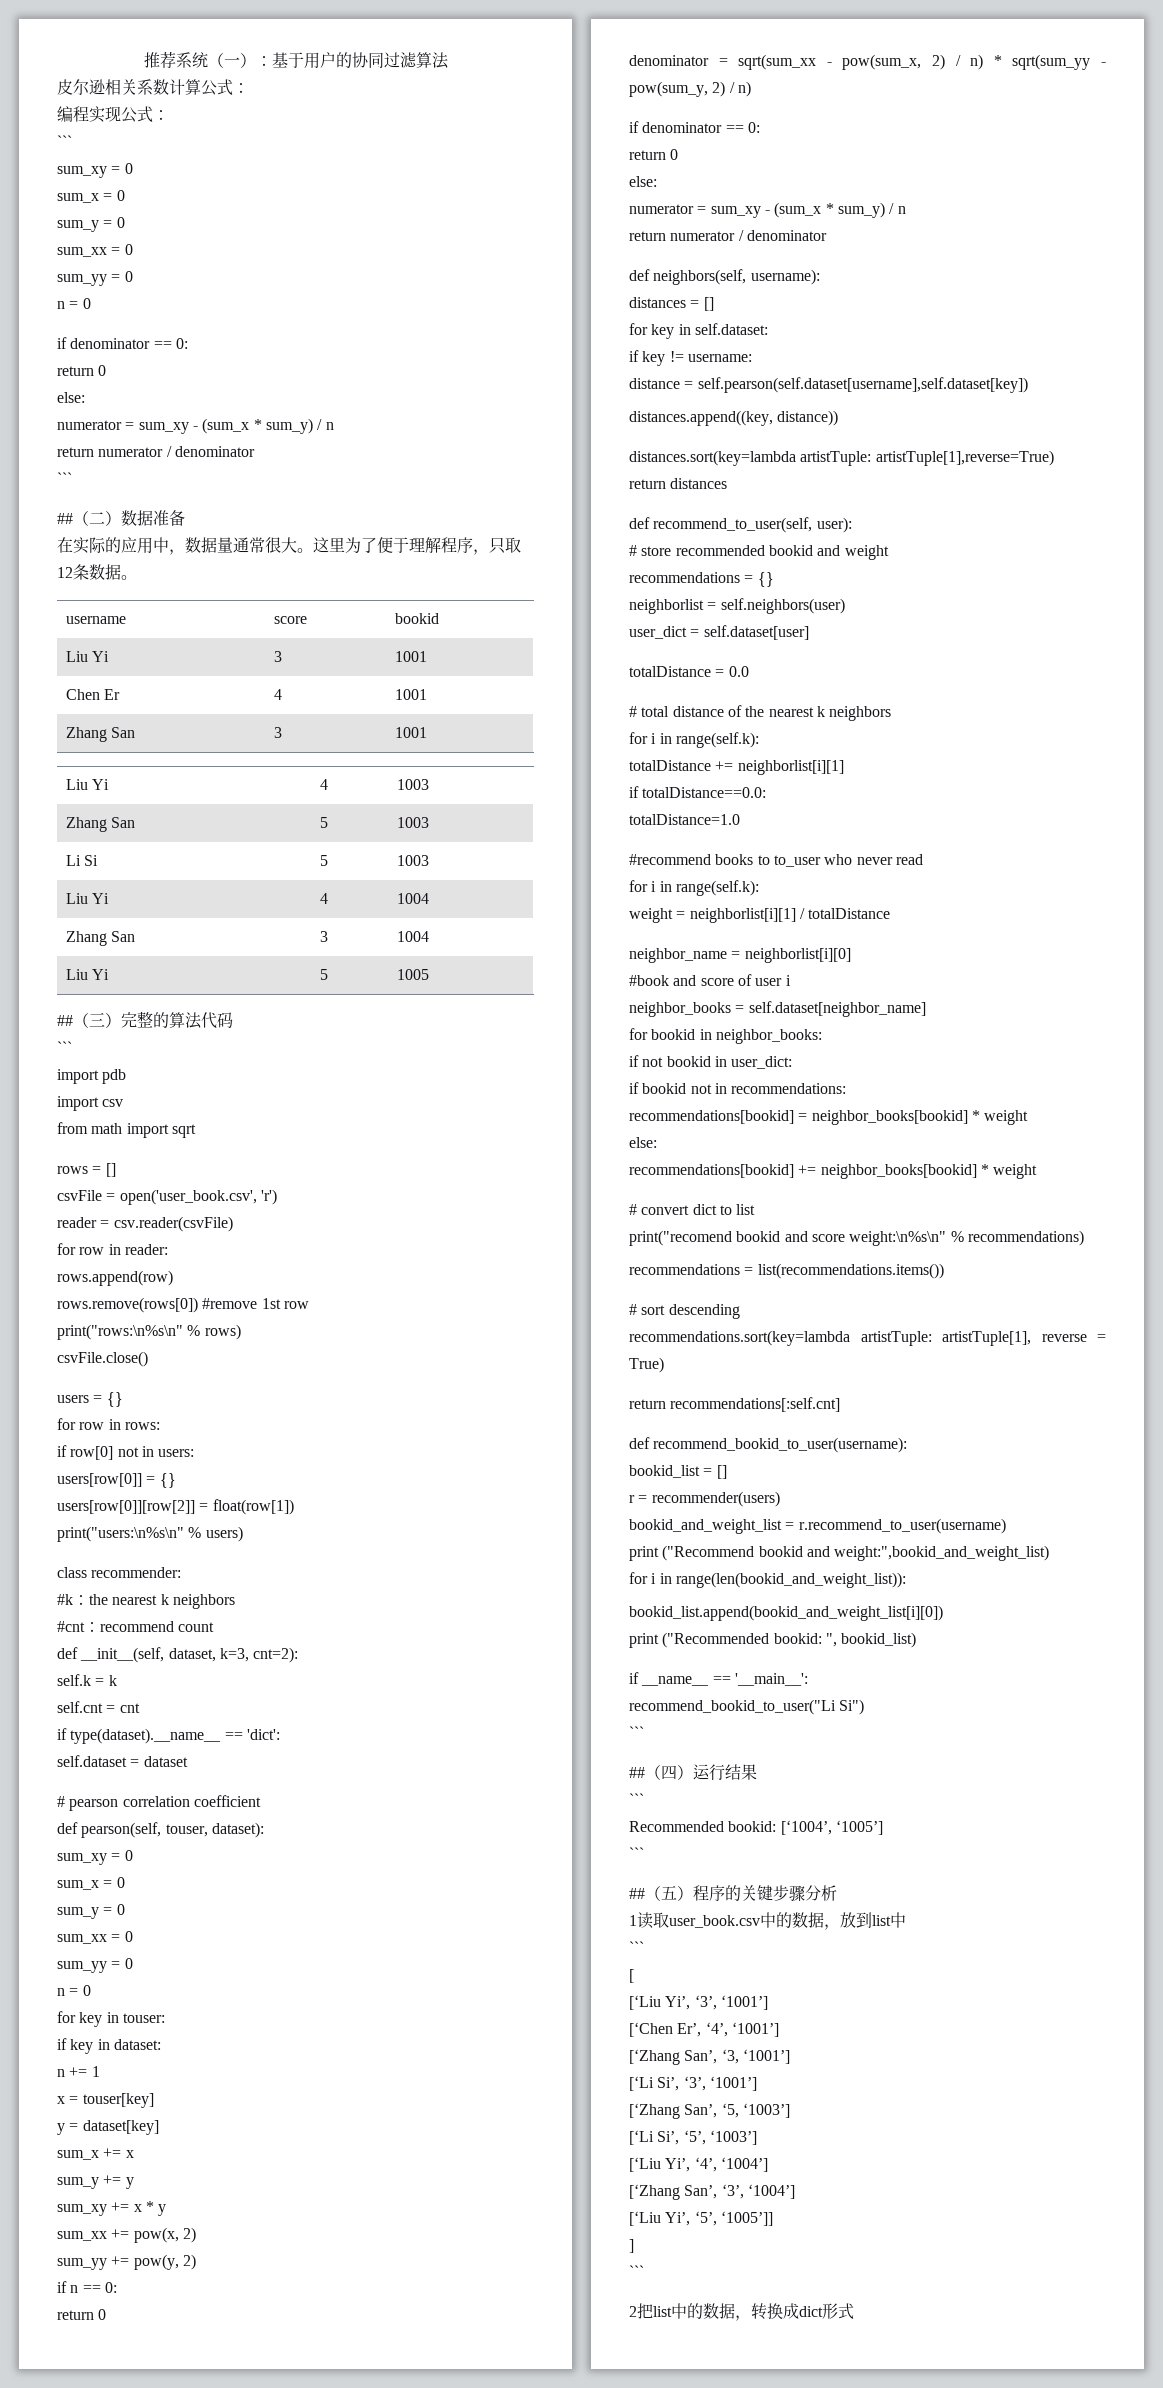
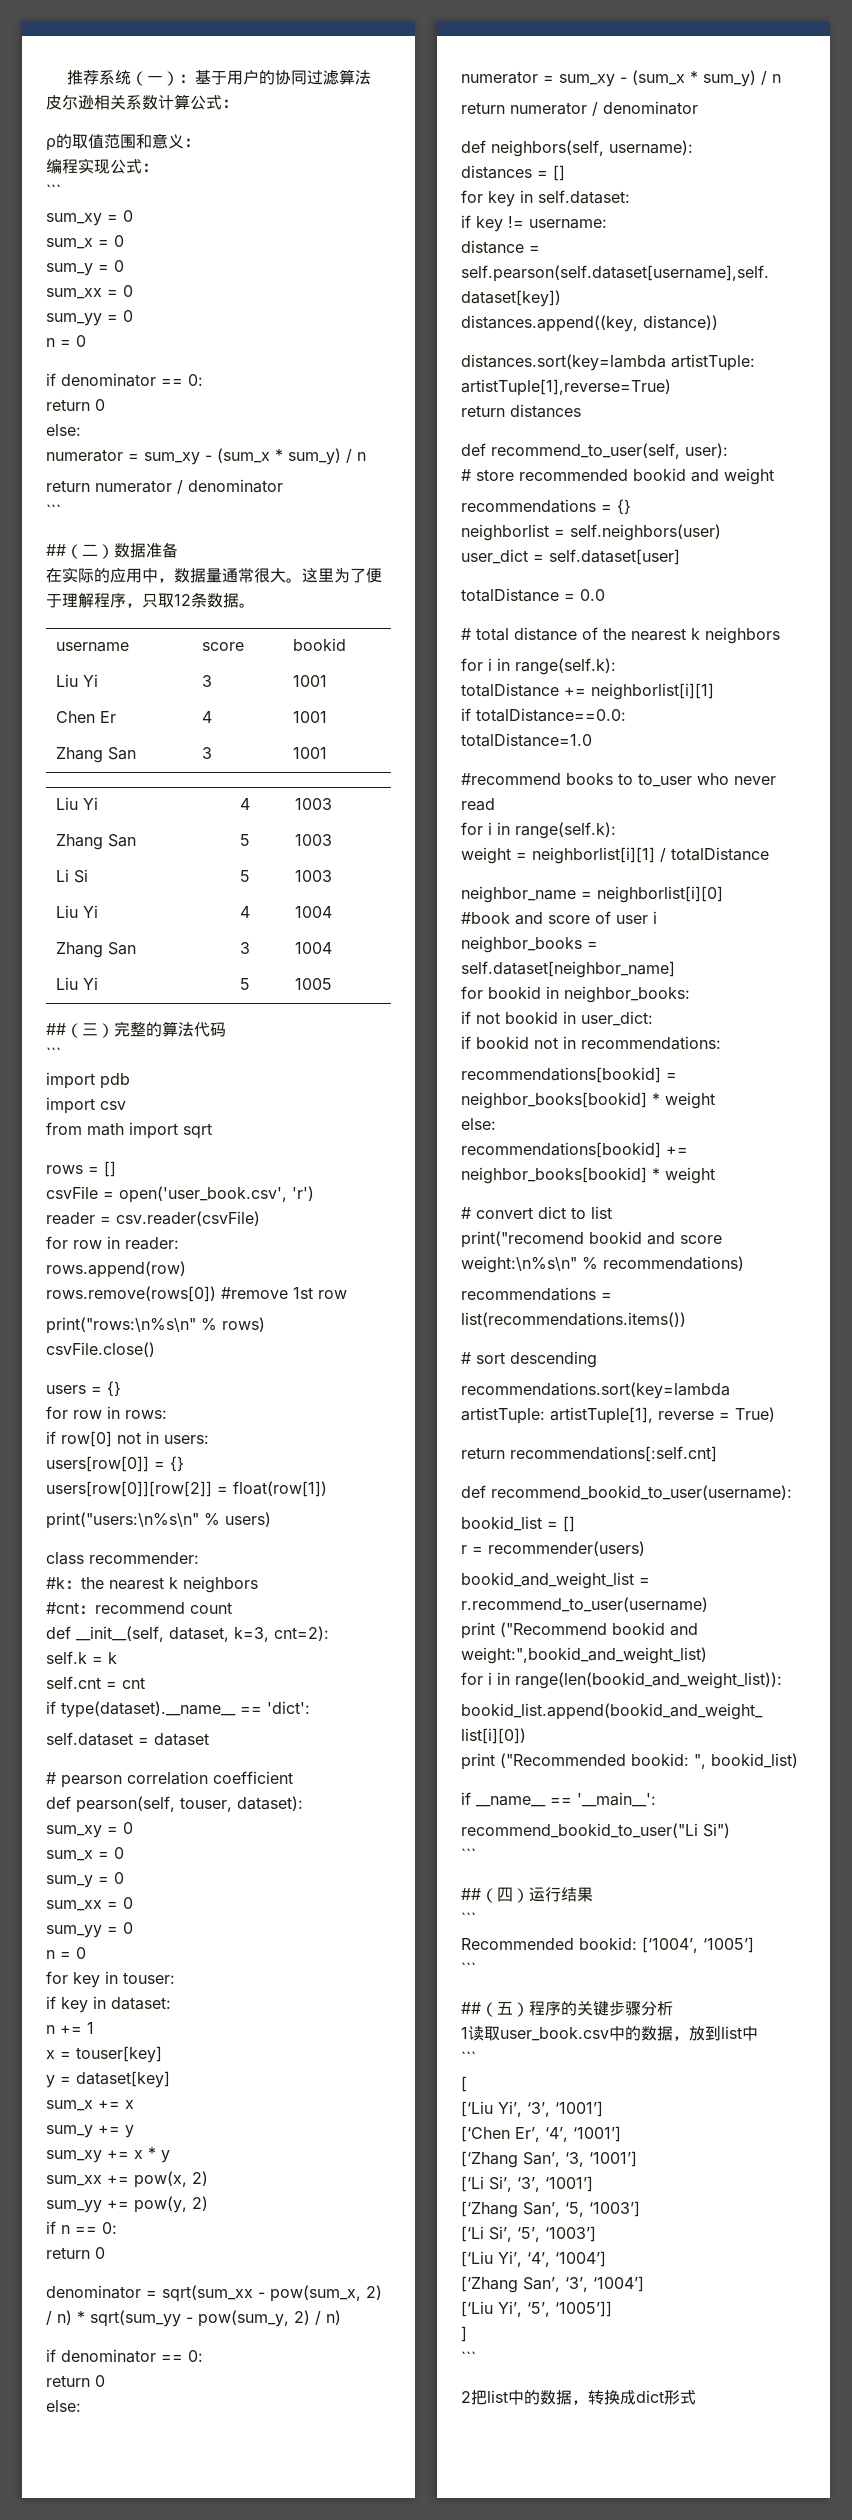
+ ρ的取值范围和意义：

